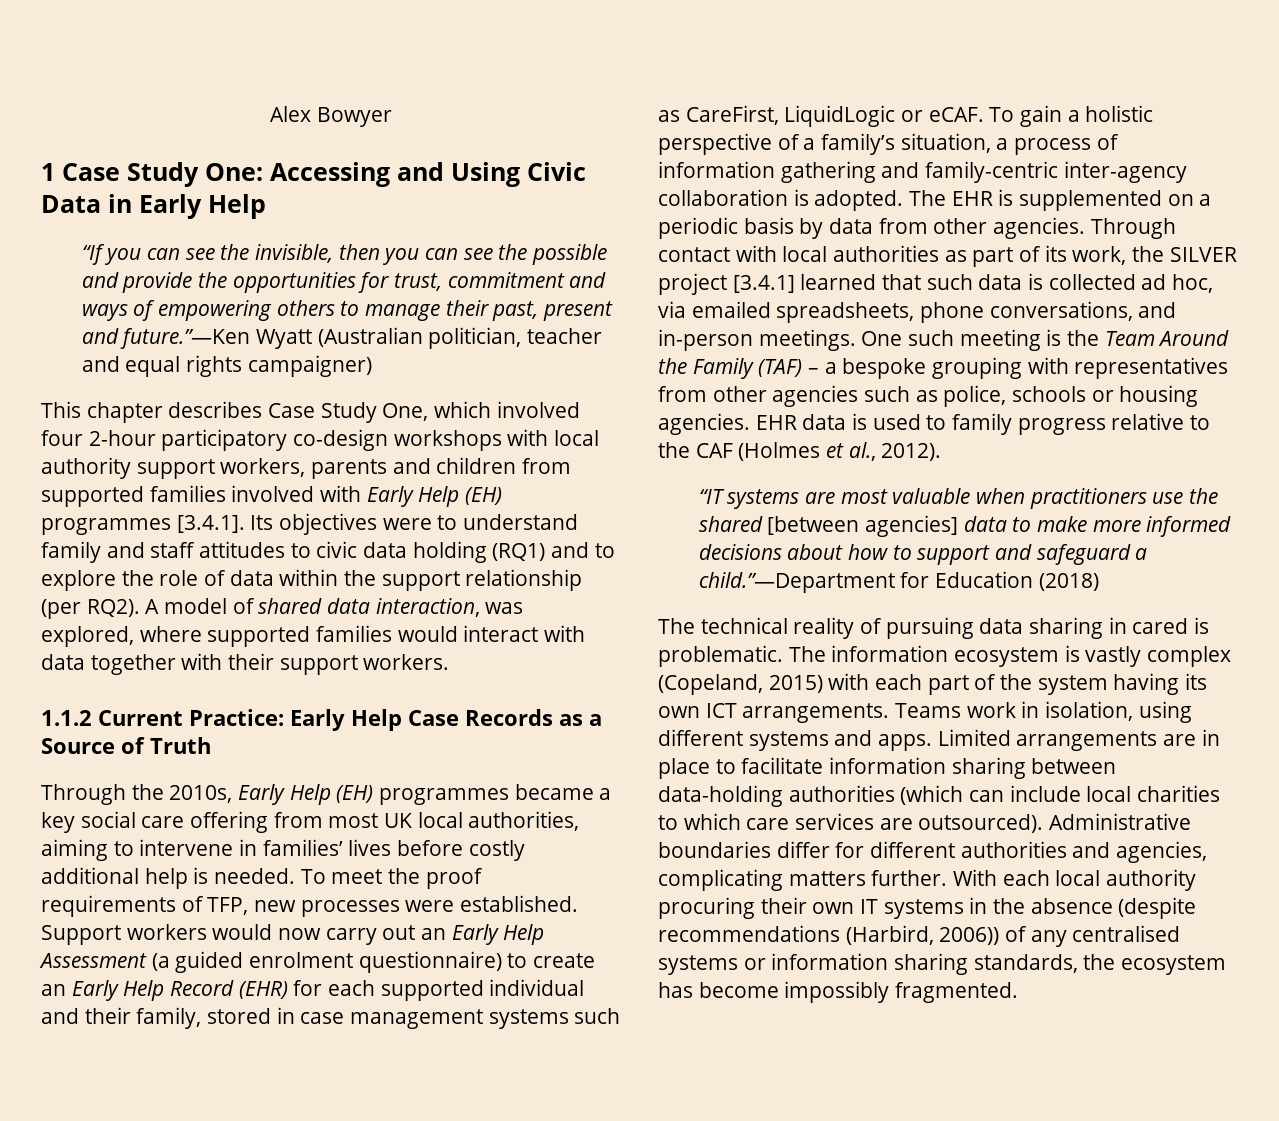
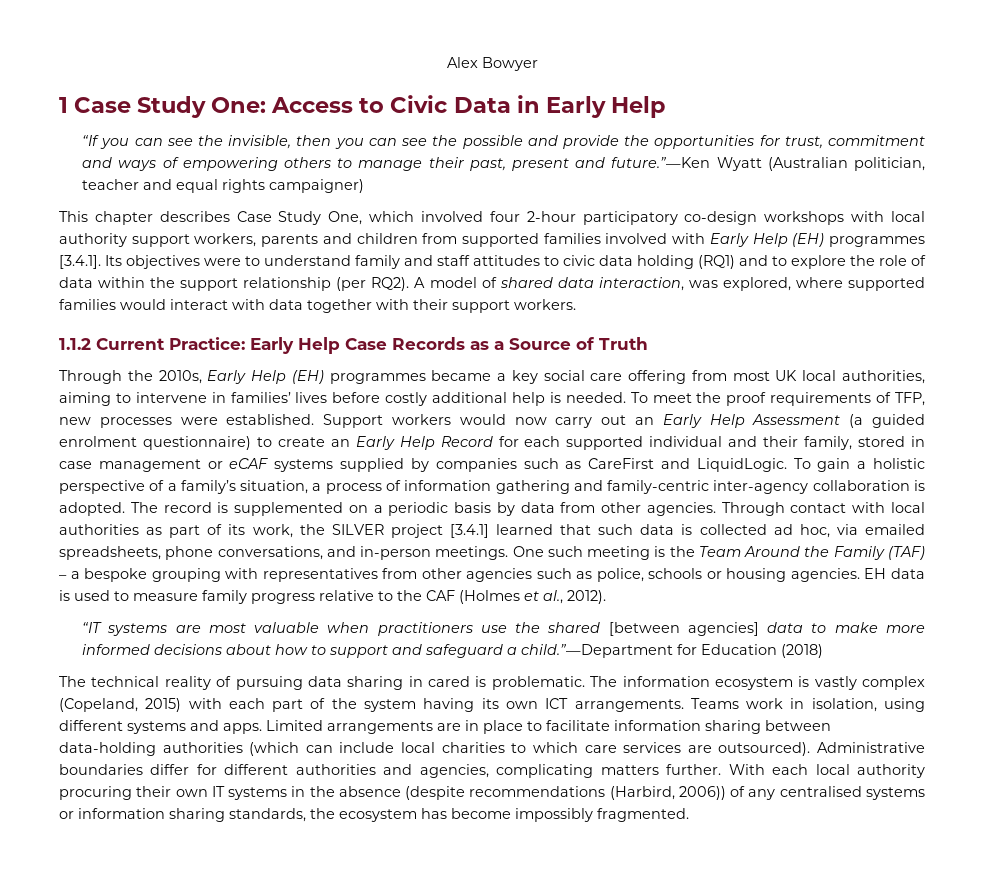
- 1 Case Study One: Accessing and Using Civic Data in Early Help
+ 1 Case Study One: Access to Civic Data in Early Help
- Support workers would now carry out an Early Help Assessment (a guided enrolment questionnaire) to create an Early Help Record (EHR) for each supported individual and their family, stored in case management systems such as CareFirst, LiquidLogic or eCAF.
+ Support workers would now carry out an Early Help Assessment (a guided enrolment questionnaire) to create an Early Help Record for each supported individual and their family, stored in case management or eCAF systems supplied by companies such as CareFirst and LiquidLogic.
- The EHR is supplemented on a periodic basis by data from other agencies.
+ The record is supplemented on a periodic basis by data from other agencies.
- EHR data is used to family progress relative to the CAF (Holmes et al., 2012).
+ EH data is used to measure family progress relative to the CAF (Holmes et al., 2012).

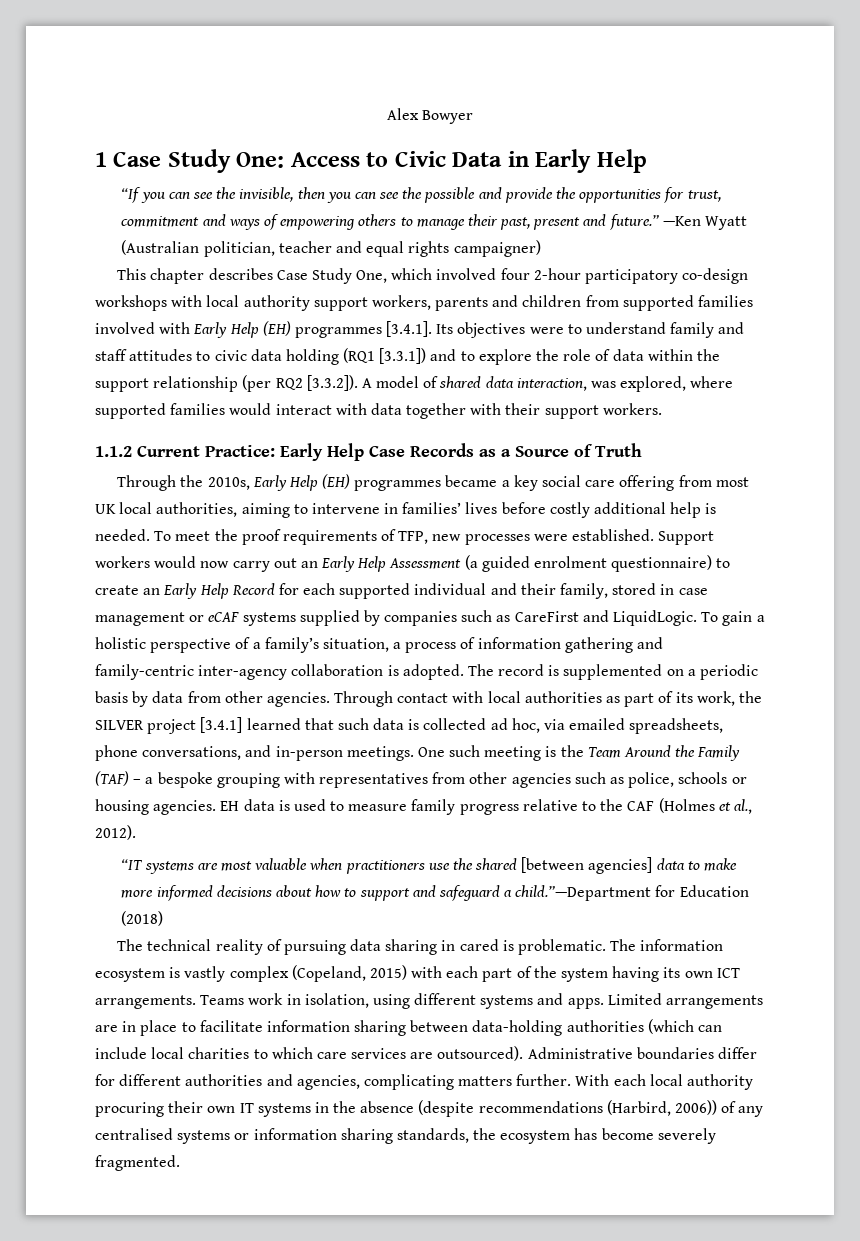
- “If you can see the invisible, then you can see the possible and provide the opportunities for trust, commitment and ways of empowering others to manage their past, present and future.”—Ken Wyatt (Australian politician, teacher and equal rights campaigner)
+ “If you can see the invisible, then you can see the possible and provide the opportunities for trust, commitment and ways of empowering others to manage their past, present and future.” —Ken Wyatt (Australian politician, teacher and equal rights campaigner)
- This chapter describes Case Study One, which involved four 2-hour participatory co-design workshops with local authority support workers, parents and children from supported families involved with Early Help (EH) programmes [3.4.1]. Its objectives were to understand family and staff attitudes to civic data holding (RQ1) and to explore the role of data within the support relationship (per RQ2). A model of shared data interaction, was explored, where supported families would interact with data together with their support workers.
+ This chapter describes Case Study One, which involved four 2-hour participatory co-design workshops with local authority support workers, parents and children from supported families involved with Early Help (EH) programmes [3.4.1]. Its objectives were to understand family and staff attitudes to civic data holding (RQ1 [3.3.1]) and to explore the role of data within the support relationship (per RQ2 [3.3.2]). A model of shared data interaction, was explored, where supported families would interact with data together with their support workers.
- With each local authority procuring their own IT systems in the absence (despite recommendations (Harbird, 2006)) of any centralised systems or information sharing standards, the ecosystem has become impossibly fragmented.
+ With each local authority procuring their own IT systems in the absence (despite recommendations (Harbird, 2006)) of any centralised systems or information sharing standards, the ecosystem has become severely fragmented.

